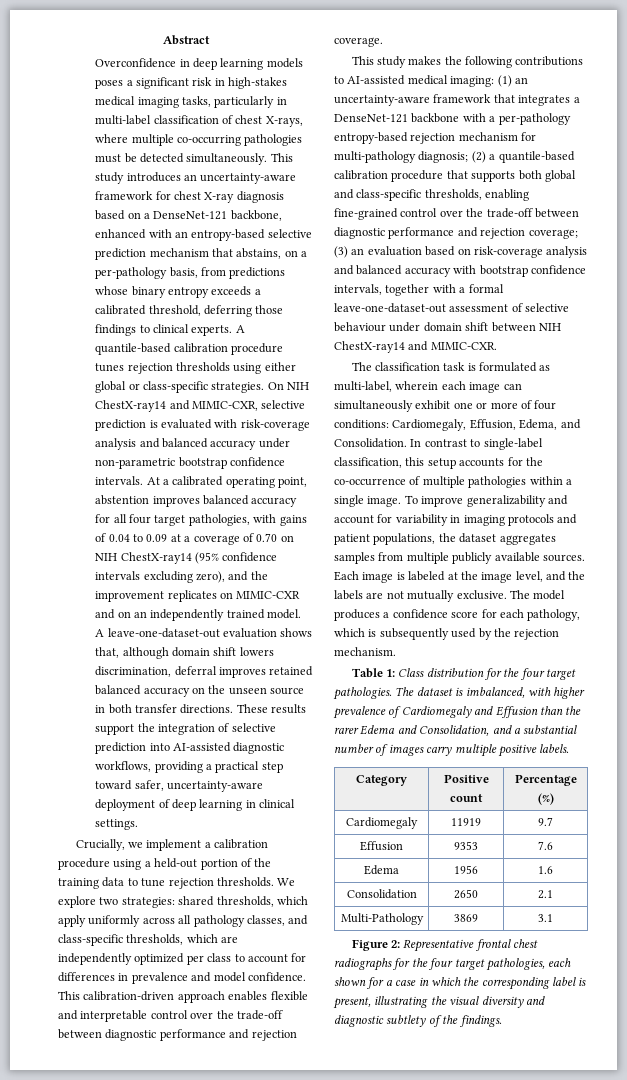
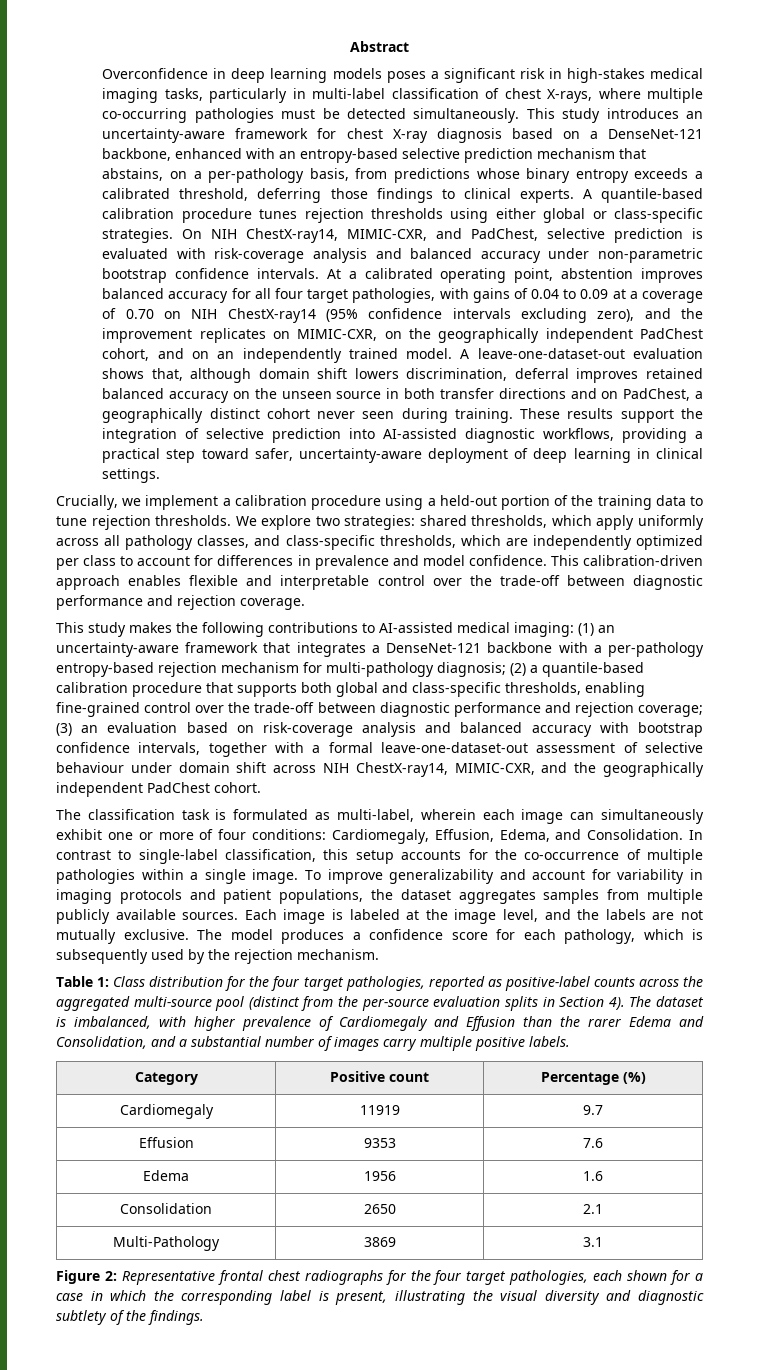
- On NIH ChestX-ray14 and MIMIC-CXR, selective prediction is evaluated with risk-coverage analysis and balanced accuracy under non-parametric bootstrap confidence intervals.
+ On NIH ChestX-ray14, MIMIC-CXR, and PadChest, selective prediction is evaluated with risk-coverage analysis and balanced accuracy under non-parametric bootstrap confidence intervals.
- At a calibrated operating point, abstention improves balanced accuracy for all four target pathologies, with gains of 0.04 to 0.09 at a coverage of 0.70 on NIH ChestX-ray14 (95% confidence intervals excluding zero), and the improvement replicates on MIMIC-CXR and on an independently trained model.
+ At a calibrated operating point, abstention improves balanced accuracy for all four target pathologies, with gains of 0.04 to 0.09 at a coverage of 0.70 on NIH ChestX-ray14 (95% confidence intervals excluding zero), and the improvement replicates on MIMIC-CXR, on the geographically independent PadChest cohort, and on an independently trained model.
- A leave-one-dataset-out evaluation shows that, although domain shift lowers discrimination, deferral improves retained balanced accuracy on the unseen source in both transfer directions.
+ A leave-one-dataset-out evaluation shows that, although domain shift lowers discrimination, deferral improves retained balanced accuracy on the unseen source in both transfer directions and on PadChest, a geographically distinct cohort never seen during training.
- (3) an evaluation based on risk-coverage analysis and balanced accuracy with bootstrap confidence intervals, together with a formal leave-one-dataset-out assessment of selective behaviour under domain shift between NIH ChestX-ray14 and MIMIC-CXR.
+ (3) an evaluation based on risk-coverage analysis and balanced accuracy with bootstrap confidence intervals, together with a formal leave-one-dataset-out assessment of selective behaviour under domain shift across NIH ChestX-ray14, MIMIC-CXR, and the geographically independent PadChest cohort.
- Table 1: Class distribution for the four target pathologies.
+ Table 1: Class distribution for the four target pathologies, reported as positive-label counts across the aggregated multi-source pool (distinct from the per-source evaluation splits in Section 4).

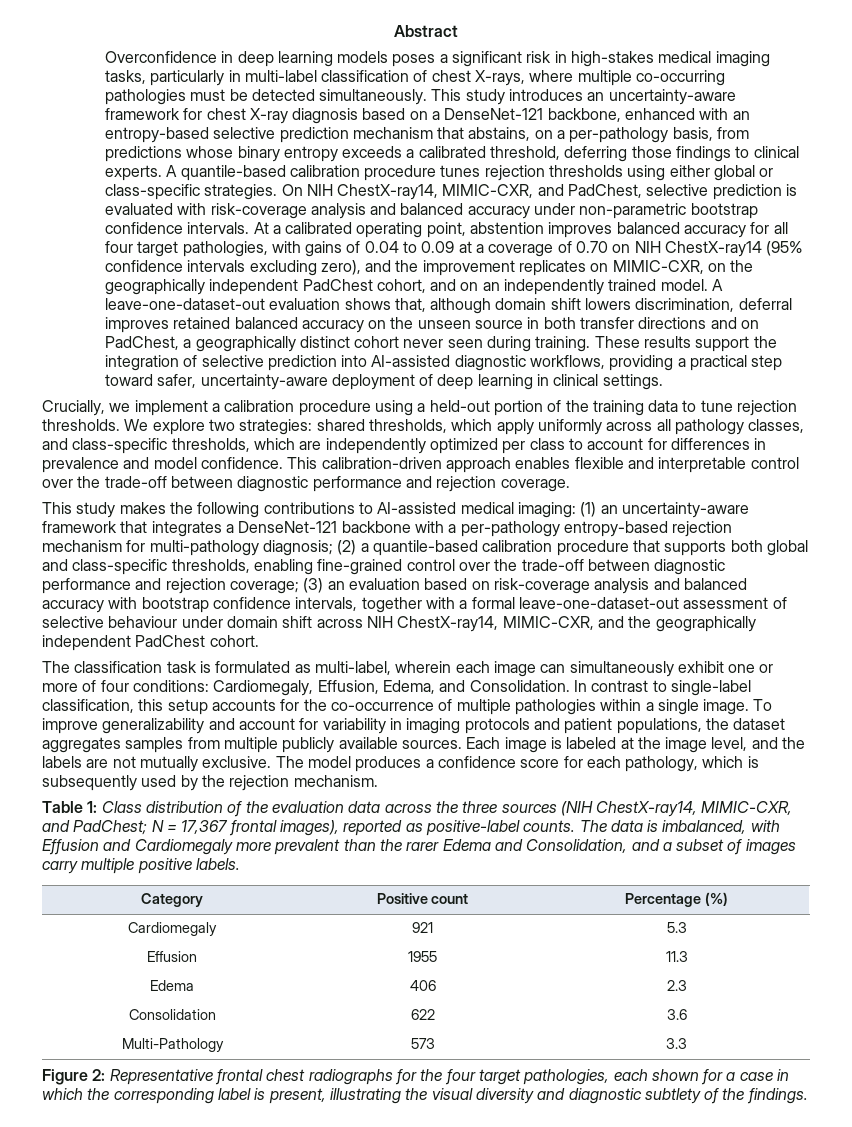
- Table 1: Class distribution for the four target pathologies, reported as positive-label counts across the aggregated multi-source pool (distinct from the per-source evaluation splits in Section 4). The dataset is imbalanced, with higher prevalence of Cardiomegaly and Effusion than the rarer Edema and Consolidation, and a substantial number of images carry multiple positive labels.
+ Table 1: Class distribution of the evaluation data across the three sources (NIH ChestX-ray14, MIMIC-CXR, and PadChest; N = 17,367 frontal images), reported as positive-label counts. The data is imbalanced, with Effusion and Cardiomegaly more prevalent than the rarer Edema and Consolidation, and a subset of images carry multiple positive labels.
- Cardiomegaly | 11919 | 9.7
+ Cardiomegaly | 921 | 5.3
- Effusion | 9353 | 7.6
+ Effusion | 1955 | 11.3
- Edema | 1956 | 1.6
+ Edema | 406 | 2.3
- Consolidation | 2650 | 2.1
+ Consolidation | 622 | 3.6
- Multi-Pathology | 3869 | 3.1
+ Multi-Pathology | 573 | 3.3

